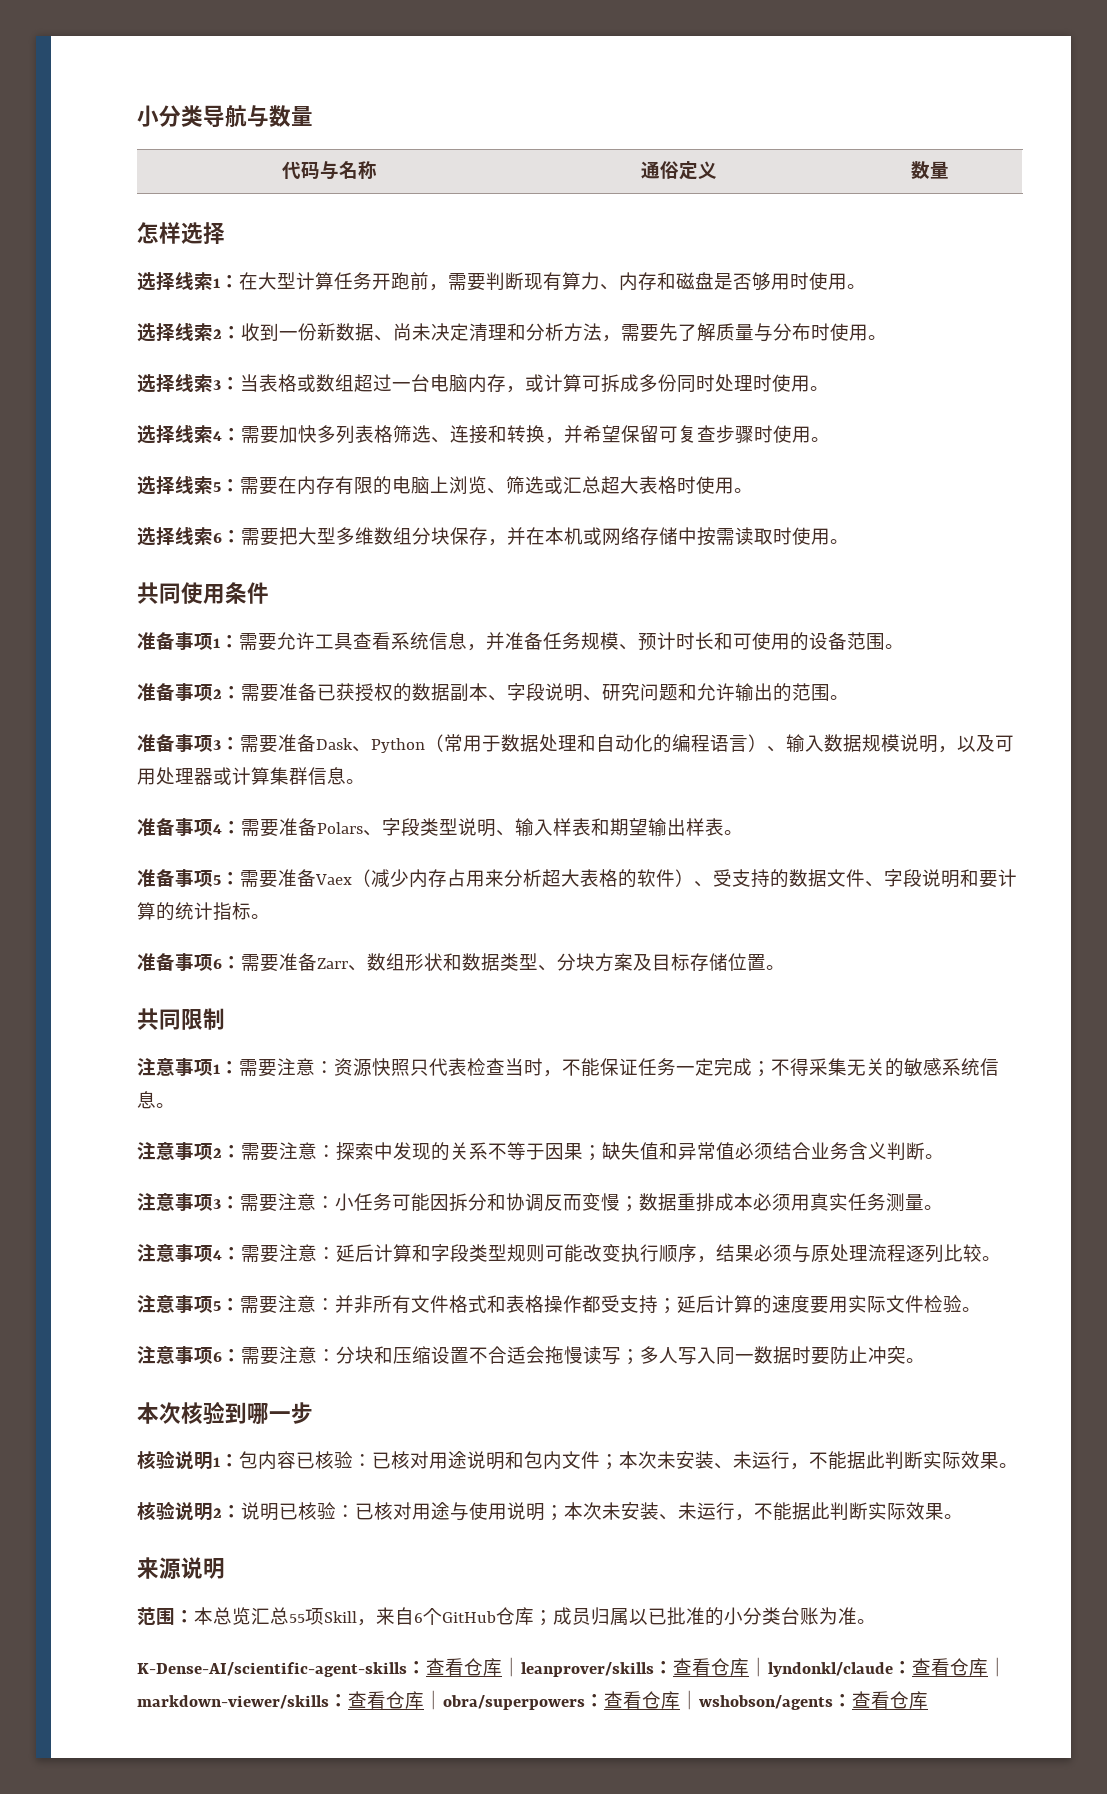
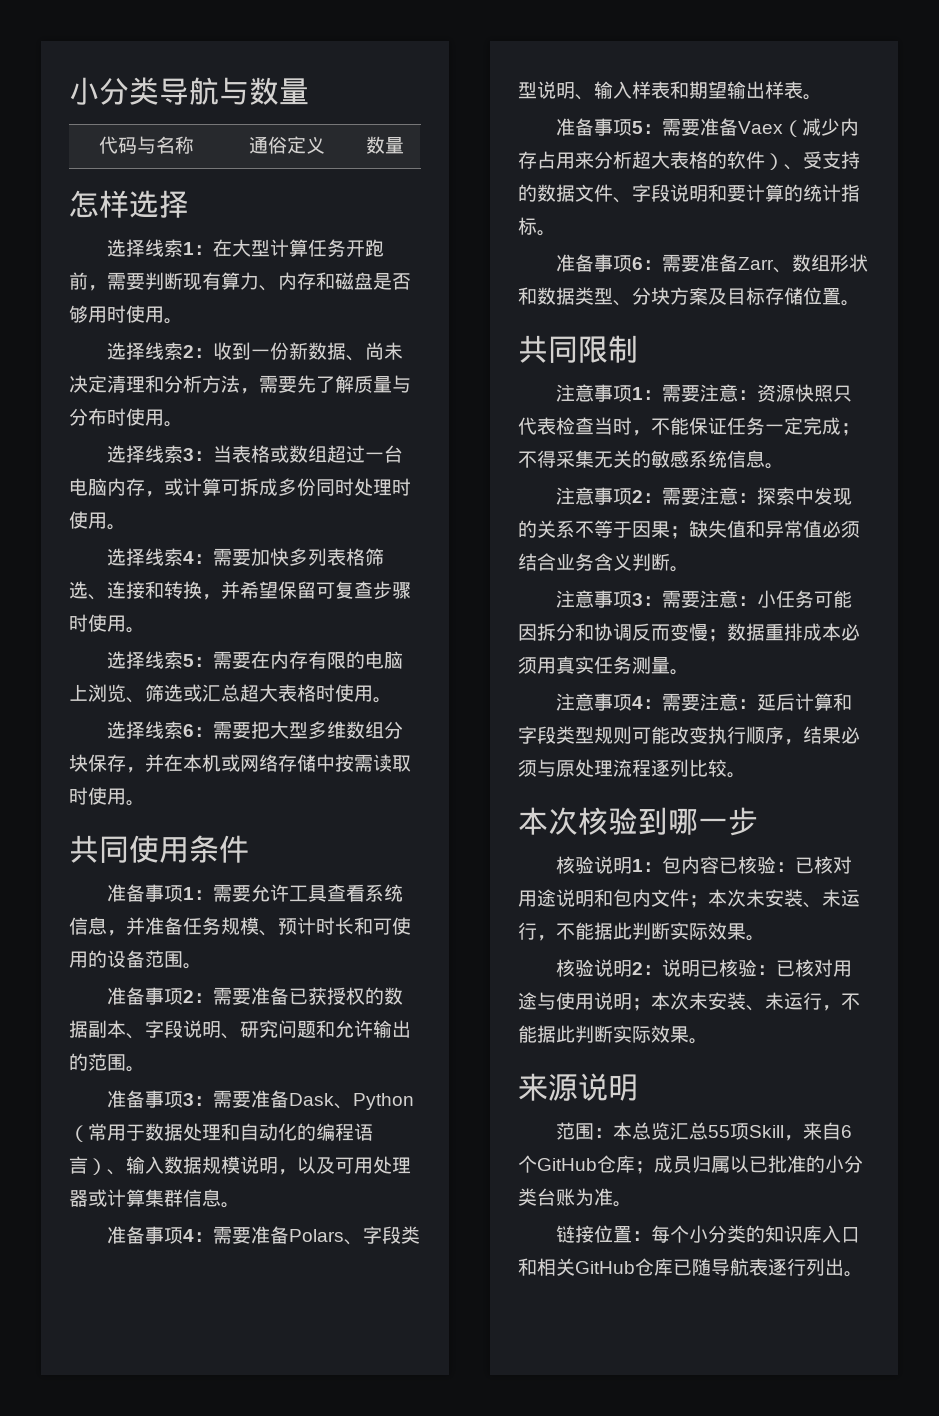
- 注意事项5：需要注意：并非所有文件格式和表格操作都受支持；延后计算的速度要用实际文件检验。
- 注意事项6：需要注意：分块和压缩设置不合适会拖慢读写；多人写入同一数据时要防止冲突。
- K-Dense-AI/scientific-agent-skills：查看仓库｜leanprover/skills：查看仓库｜lyndonkl/claude：查看仓库｜markdown-viewer/skills：查看仓库｜obra/superpowers：查看仓库｜wshobson/agents：查看仓库
+ 链接位置：每个小分类的知识库入口和相关GitHub仓库已随导航表逐行列出。

